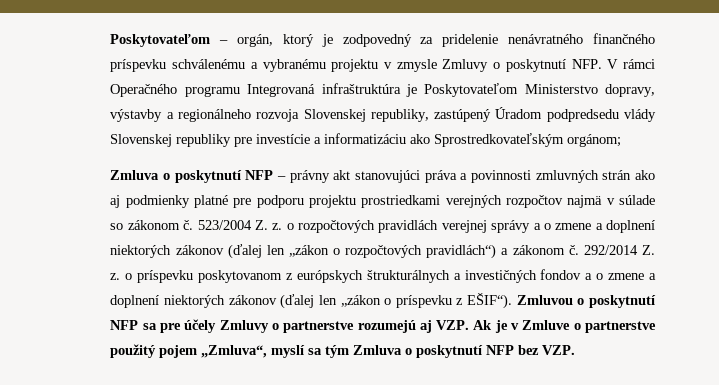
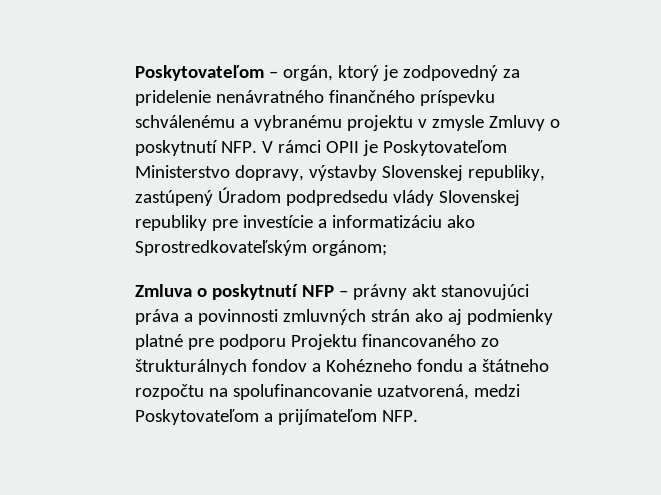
- Poskytovateľom – orgán, ktorý je zodpovedný za pridelenie nenávratného finančného príspevku schválenému a vybranému projektu v zmysle Zmluvy o poskytnutí NFP. V rámci Operačného programu Integrovaná infraštruktúra je Poskytovateľom Ministerstvo dopravy, výstavby a regionálneho rozvoja Slovenskej republiky, zastúpený Úradom podpredsedu vlády Slovenskej republiky pre investície a informatizáciu ako Sprostredkovateľským orgánom;
+ Poskytovateľom – orgán, ktorý je zodpovedný za pridelenie nenávratného finančného príspevku schválenému a vybranému projektu v zmysle Zmluvy o poskytnutí NFP. V rámci OPII je Poskytovateľom Ministerstvo dopravy, výstavby Slovenskej republiky, zastúpený Úradom podpredsedu vlády Slovenskej republiky pre investície a informatizáciu ako Sprostredkovateľským orgánom;
- Zmluva o poskytnutí NFP – právny akt stanovujúci práva a povinnosti zmluvných strán ako aj podmienky platné pre podporu projektu prostriedkami verejných rozpočtov najmä v súlade so zákonom č. 523/2004 Z. z. o rozpočtových pravidlách verejnej správy a o zmene a doplnení niektorých zákonov (ďalej len „zákon o rozpočtových pravidlách“) a zákonom č. 292/2014 Z. z. o príspevku poskytovanom z európskych štrukturálnych a investičných fondov a o zmene a doplnení niektorých zákonov (ďalej len „zákon o príspevku z EŠIF“). Zmluvou o poskytnutí NFP sa pre účely Zmluvy o partnerstve rozumejú aj VZP. Ak je v Zmluve o partnerstve použitý pojem „Zmluva“, myslí sa tým Zmluva o poskytnutí NFP bez VZP.
+ Zmluva o poskytnutí NFP – právny akt stanovujúci práva a povinnosti zmluvných strán ako aj podmienky platné pre podporu Projektu financovaného zo štrukturálnych fondov a Kohézneho fondu a štátneho rozpočtu na spolufinancovanie uzatvorená, medzi Poskytovateľom a prijímateľom NFP.

